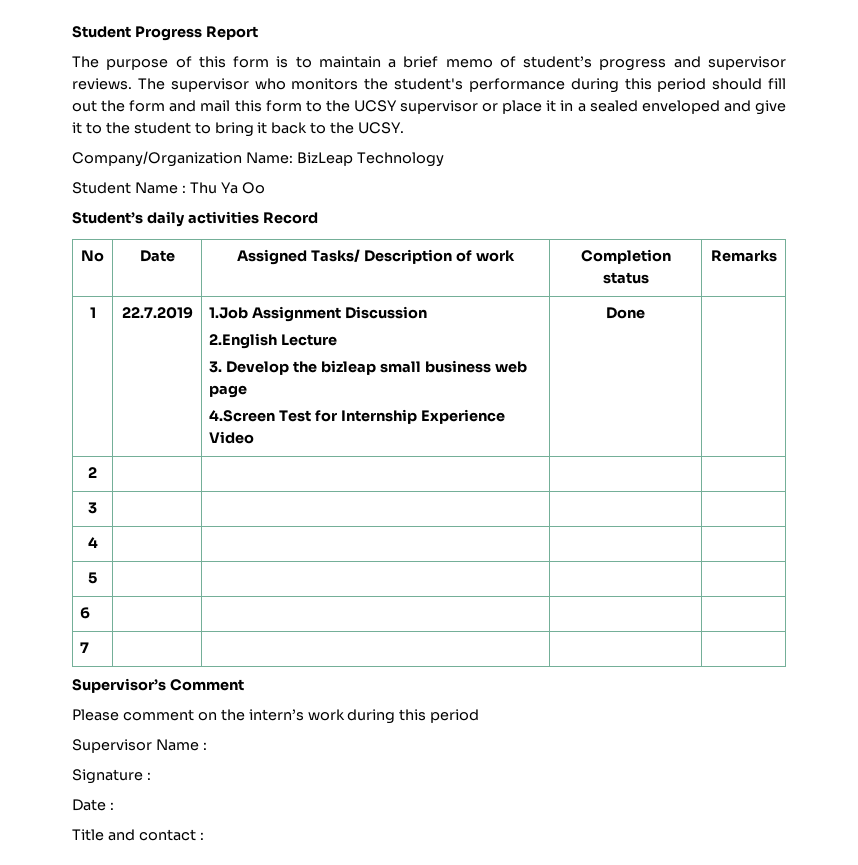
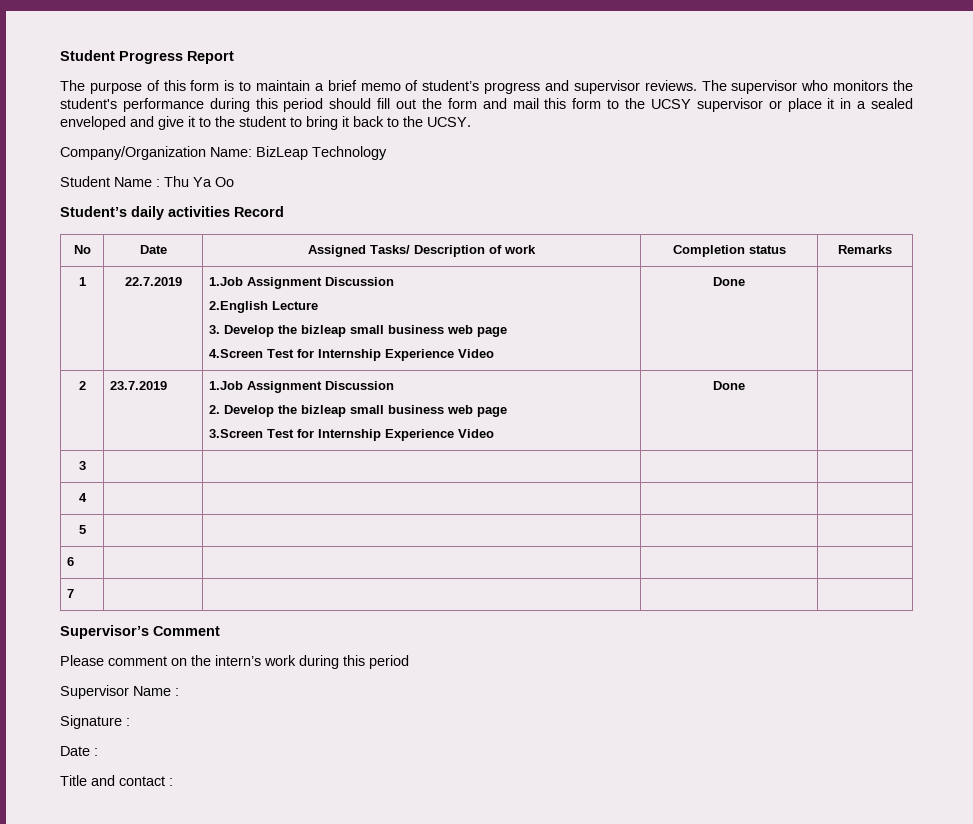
- 2 | | | |
+ 2 | 23.7.2019 | 1.Job Assignment Discussion
+ 2. Develop the bizleap small business web page
+ 3.Screen Test for Internship Experience Video | Done |

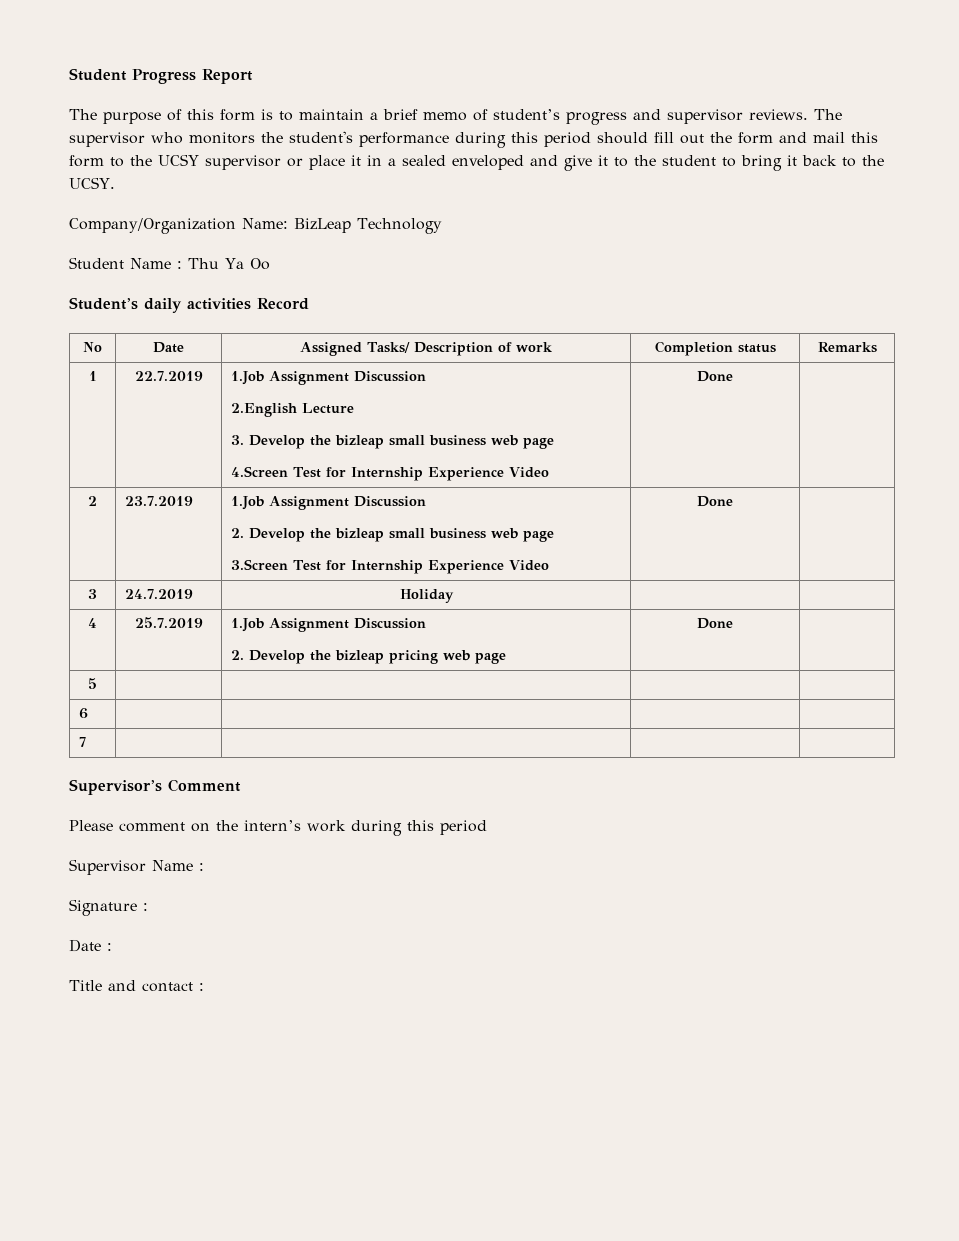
- 3 | | | |
+ 3 | 24.7.2019 | Holiday | |
- 4 | | | |
+ 4 | 25.7.2019 | 1.Job Assignment Discussion
+ 2. Develop the bizleap pricing web page | Done |

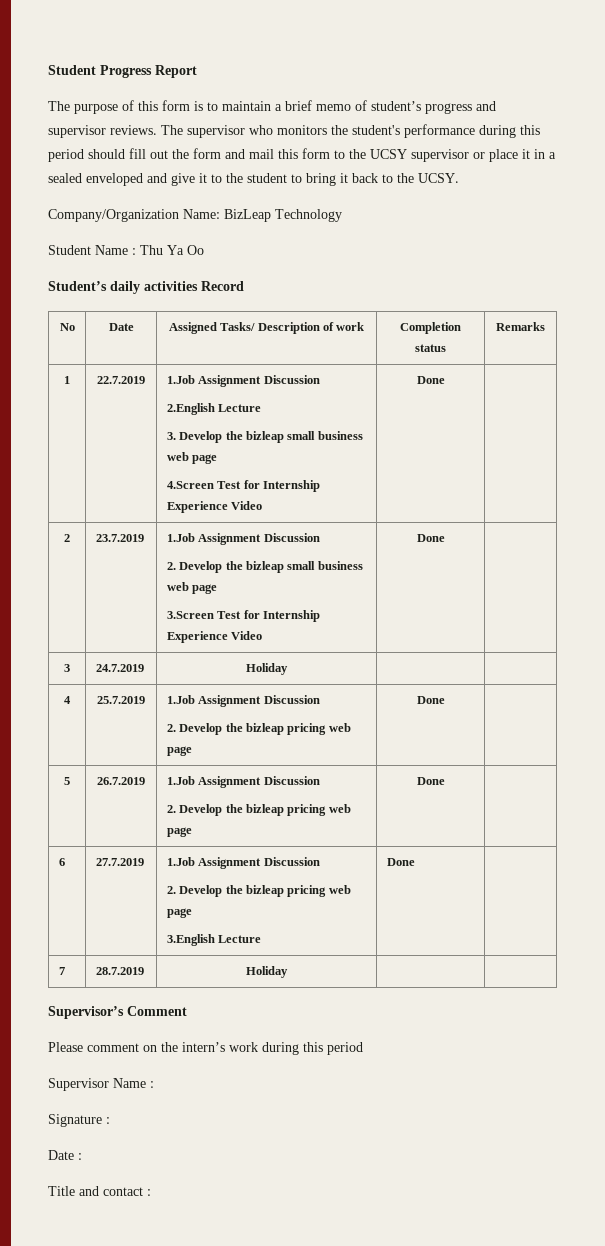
- 5 | | | |
- 6 | | | |
+ 5 | 26.7.2019 | 1.Job Assignment Discussion
+ 2. Develop the bizleap pricing web page | Done |
+ 6 | 27.7.2019 | 1.Job Assignment Discussion
+ 2. Develop the bizleap pricing web page
+ 3.English Lecture | Done |
- 7 | | | |
+ 7 | 28.7.2019 | Holiday | |

